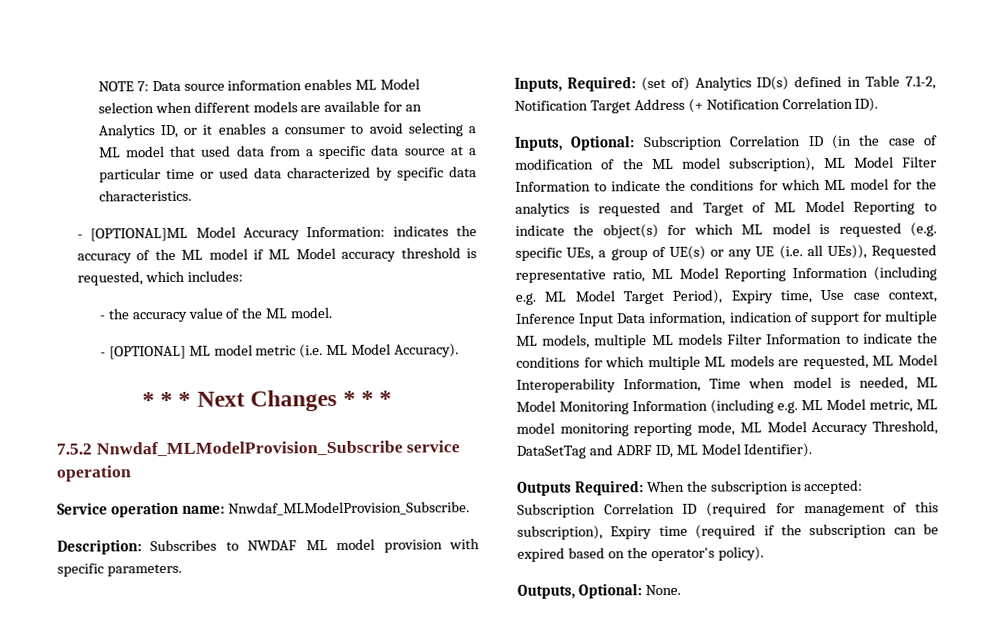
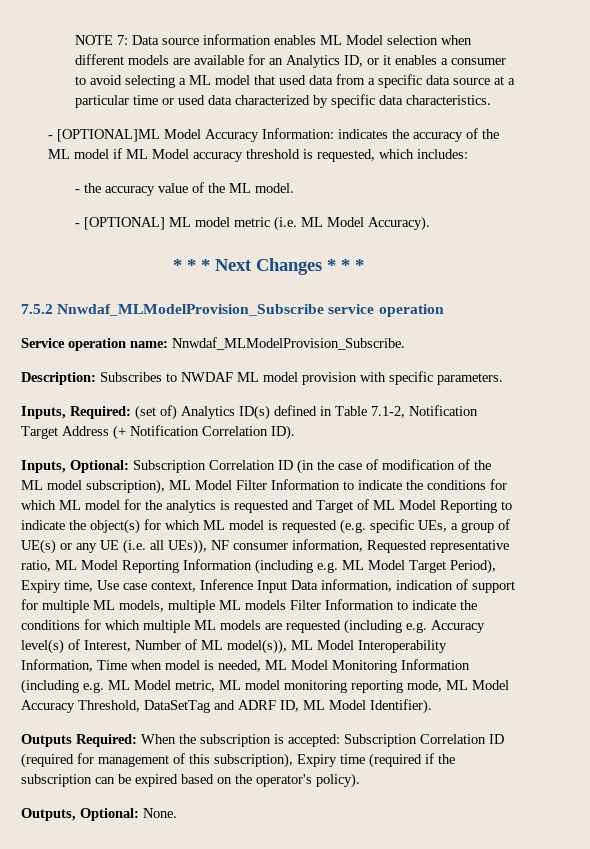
- Subscription Correlation ID (in the case of modification of the ML model subscription), ML Model Filter Information to indicate the conditions for which ML model for the analytics is requested and Target of ML Model Reporting to indicate the object(s) for which ML model is requested (e.g. specific UEs, a group of UE(s) or any UE (i.e. all UEs)), Requested representative ratio, ML Model Reporting Information (including e.g. ML Model Target Period), Expiry time, Use case context, Inference Input Data information, indication of support for multiple ML models, multiple ML models Filter Information to indicate the conditions for which multiple ML models are requested, ML Model Interoperability Information, Time when model is needed, ML Model Monitoring Information (including e.g. ML Model metric, ML model monitoring reporting mode, ML Model Accuracy Threshold, DataSetTag and ADRF ID, ML Model Identifier).
+ Subscription Correlation ID (in the case of modification of the ML model subscription), ML Model Filter Information to indicate the conditions for which ML model for the analytics is requested and Target of ML Model Reporting to indicate the object(s) for which ML model is requested (e.g. specific UEs, a group of UE(s) or any UE (i.e. all UEs)), NF consumer information, Requested representative ratio, ML Model Reporting Information (including e.g. ML Model Target Period), Expiry time, Use case context, Inference Input Data information, indication of support for multiple ML models, multiple ML models Filter Information to indicate the conditions for which multiple ML models are requested (including e.g. Accuracy level(s) of Interest, Number of ML model(s)), ML Model Interoperability Information, Time when model is needed, ML Model Monitoring Information (including e.g. ML Model metric, ML model monitoring reporting mode, ML Model Accuracy Threshold, DataSetTag and ADRF ID, ML Model Identifier).

